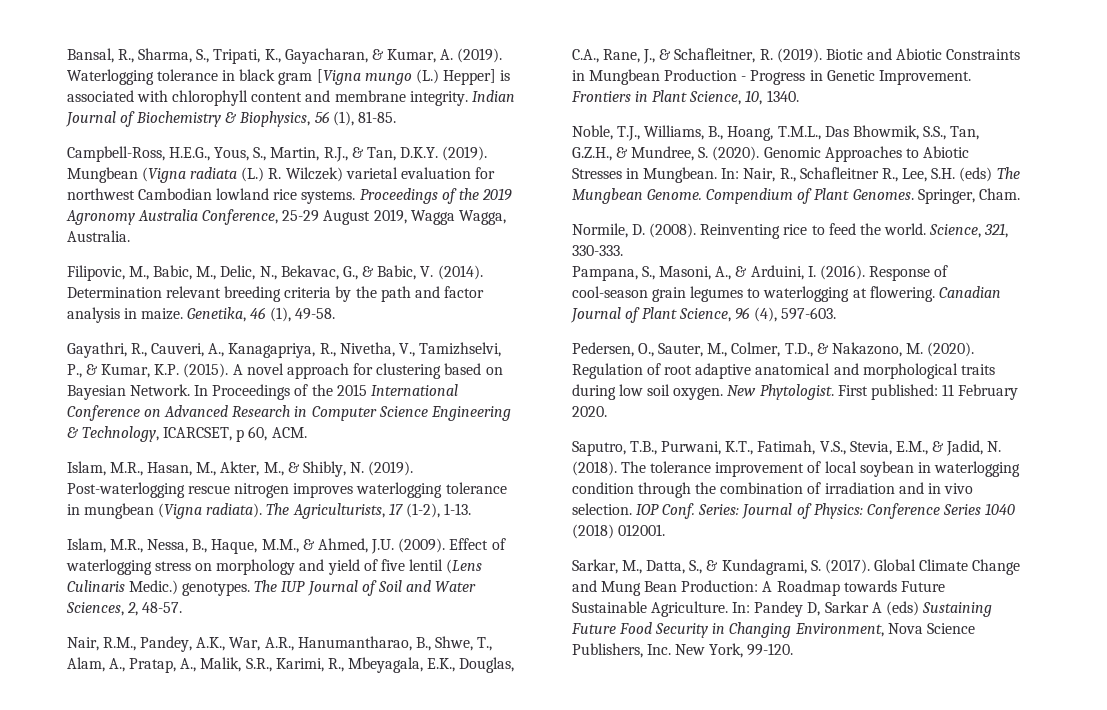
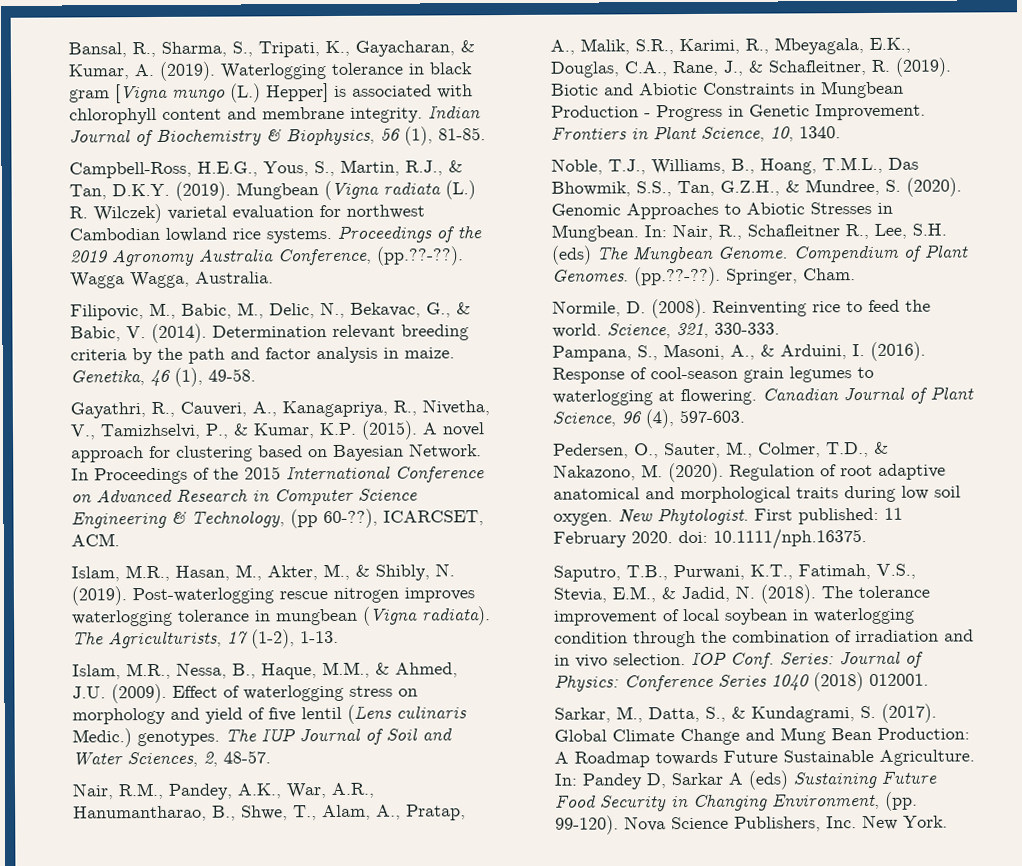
- Proceedings of the 2019 Agronomy Australia Conference, 25-29 August 2019, Wagga Wagga, Australia.
+ Proceedings of the 2019 Agronomy Australia Conference, (pp.??-??). Wagga Wagga, Australia.
- In Proceedings of the 2015 International Conference on Advanced Research in Computer Science Engineering & Technology, ICARCSET, p 60, ACM.
+ In Proceedings of the 2015 International Conference on Advanced Research in Computer Science Engineering & Technology, (pp 60-??), ICARCSET, ACM.
- Effect of waterlogging stress on morphology and yield of five lentil (Lens Culinaris Medic.) genotypes.
+ Effect of waterlogging stress on morphology and yield of five lentil (Lens culinaris Medic.) genotypes.
- Springer, Cham.
+ (pp.??-??). Springer, Cham.
- First published: 11 February 2020.
+ First published: 11 February 2020. doi: 10.1111/nph.16375.
- In: Pandey D, Sarkar A (eds) Sustaining Future Food Security in Changing Environment, Nova Science Publishers, Inc. New York, 99-120.
+ In: Pandey D, Sarkar A (eds) Sustaining Future Food Security in Changing Environment, (pp. 99-120). Nova Science Publishers, Inc. New York.

